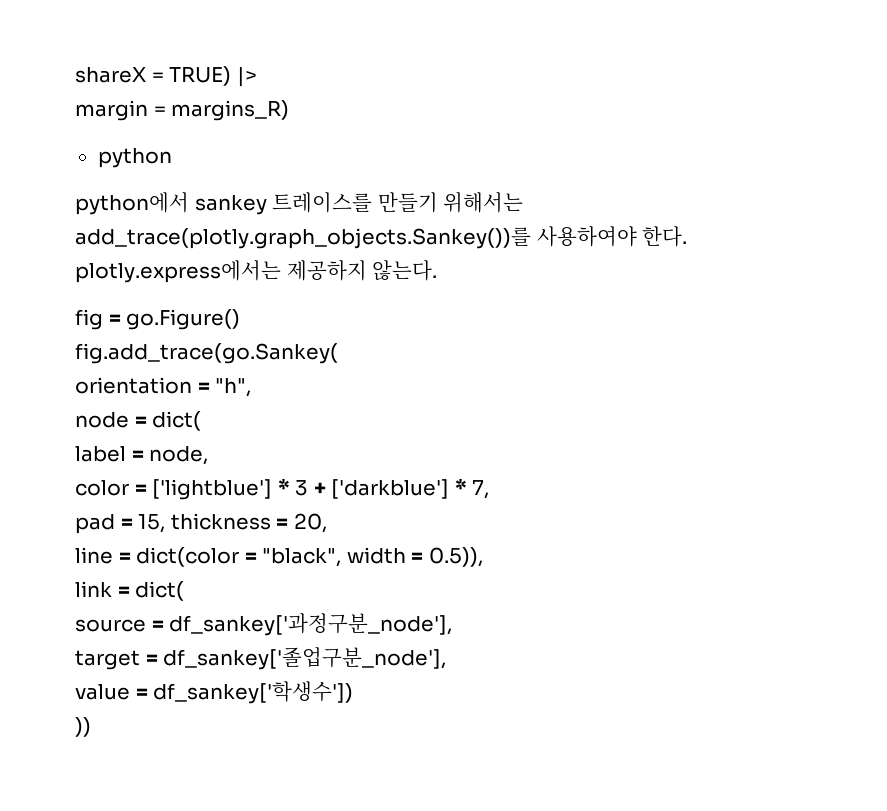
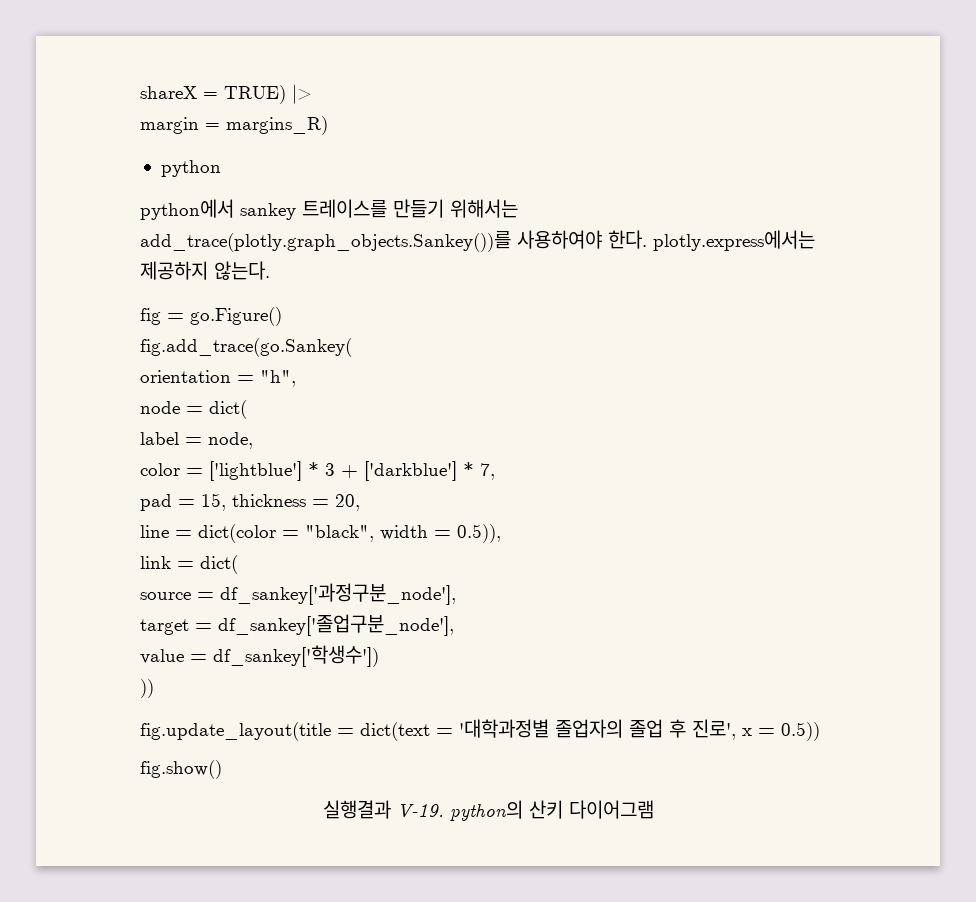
+ fig.update_layout(title = dict(text = '대학과정별 졸업자의 졸업 후 진로', x = 0.5))
+ fig.show()
+ 실행결과 V-19. python의 산키 다이어그램

